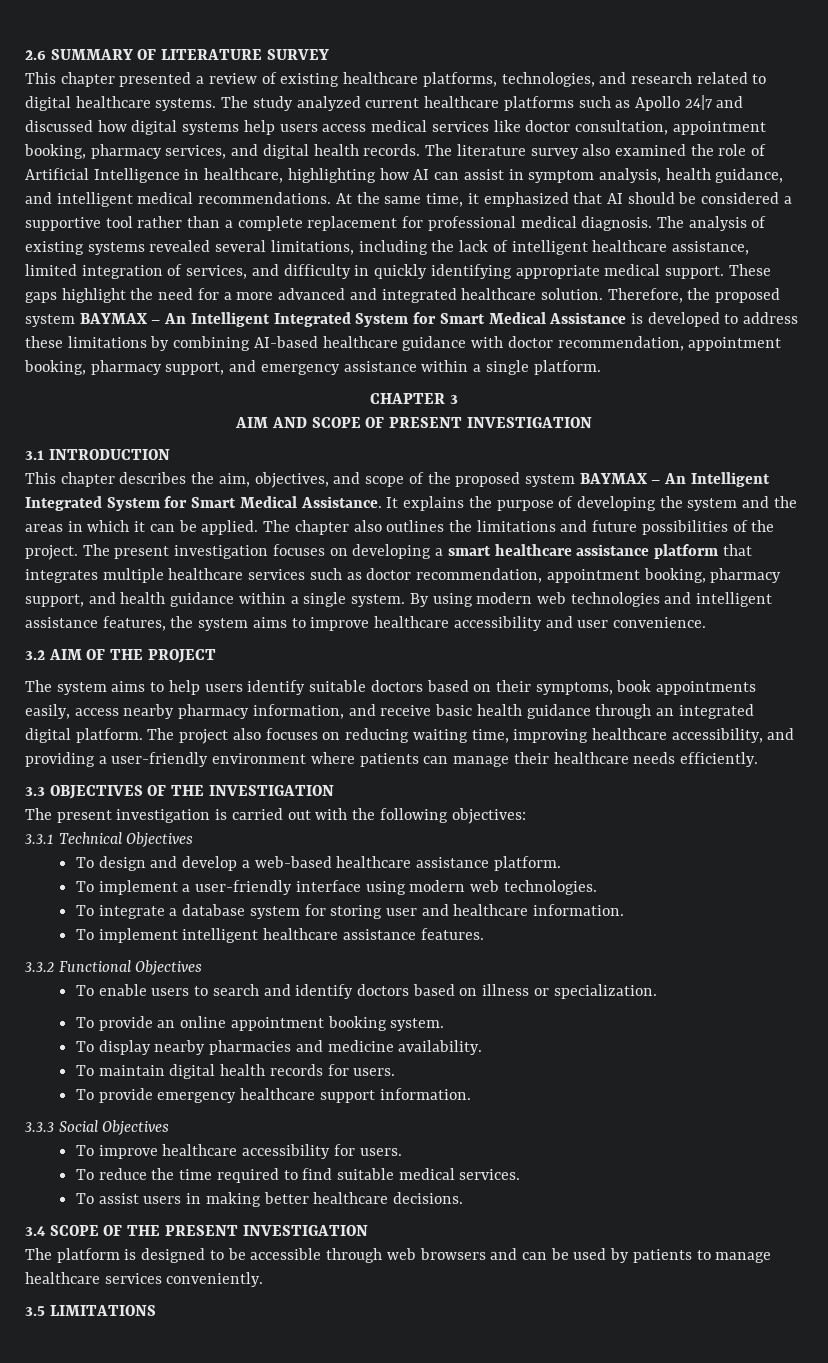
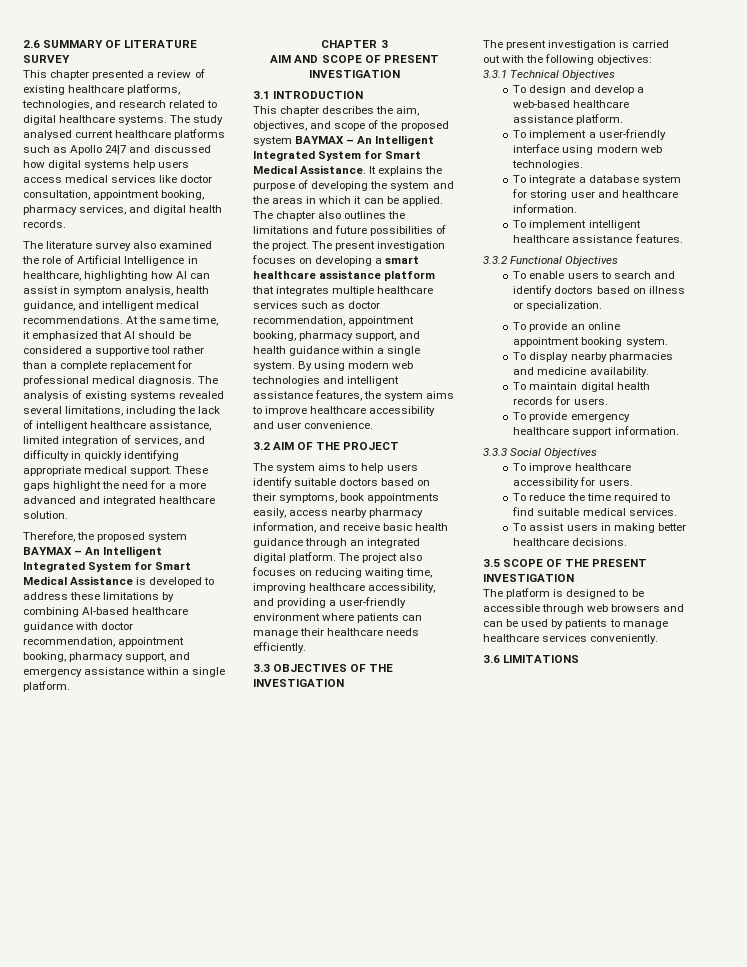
- The study analyzed current healthcare platforms such as Apollo 24|7 and discussed how digital systems help users access medical services like doctor consultation, appointment booking, pharmacy services, and digital health records. The literature survey also examined the role of Artificial Intelligence in healthcare, highlighting how AI can assist in symptom analysis, health guidance, and intelligent medical recommendations.
+ The study analysed current healthcare platforms such as Apollo 24|7 and discussed how digital systems help users access medical services like doctor consultation, appointment booking, pharmacy services, and digital health records.
+ The literature survey also examined the role of Artificial Intelligence in healthcare, highlighting how AI can assist in symptom analysis, health guidance, and intelligent medical recommendations.
- These gaps highlight the need for a more advanced and integrated healthcare solution. Therefore, the proposed system BAYMAX – An Intelligent Integrated System for Smart Medical Assistance is developed to address these limitations by combining AI-based healthcare guidance with doctor recommendation, appointment booking, pharmacy support, and emergency assistance within a single platform.
+ These gaps highlight the need for a more advanced and integrated healthcare solution.
+ Therefore, the proposed system BAYMAX – An Intelligent Integrated System for Smart Medical Assistance is developed to address these limitations by combining AI-based healthcare guidance with doctor recommendation, appointment booking, pharmacy support, and emergency assistance within a single platform.
- 3.4 SCOPE OF THE PRESENT INVESTIGATION
+ 3.5 SCOPE OF THE PRESENT INVESTIGATION
- 3.5 LIMITATIONS
+ 3.6 LIMITATIONS

